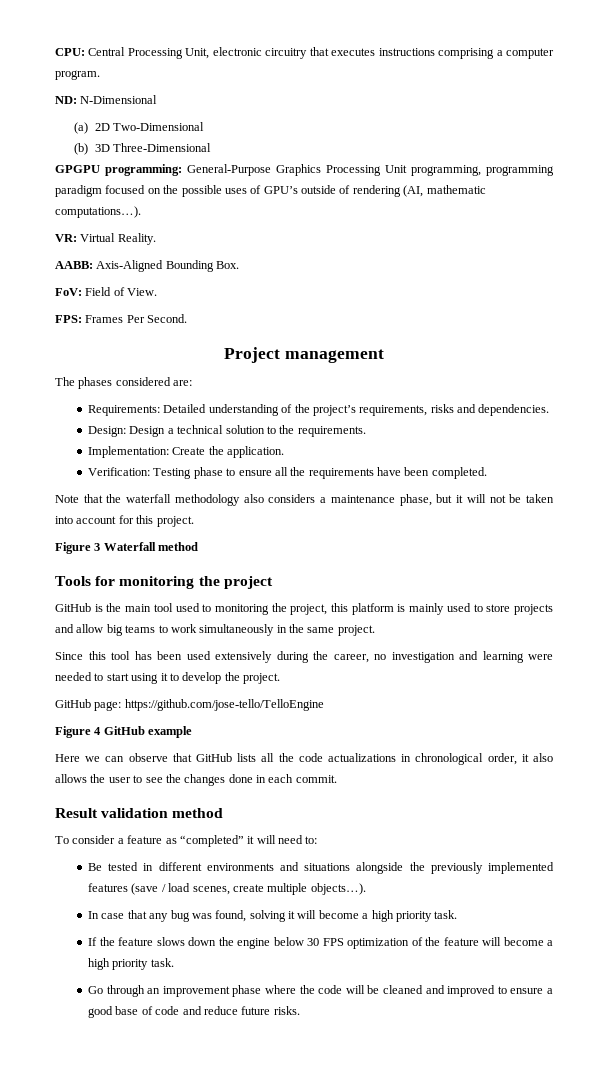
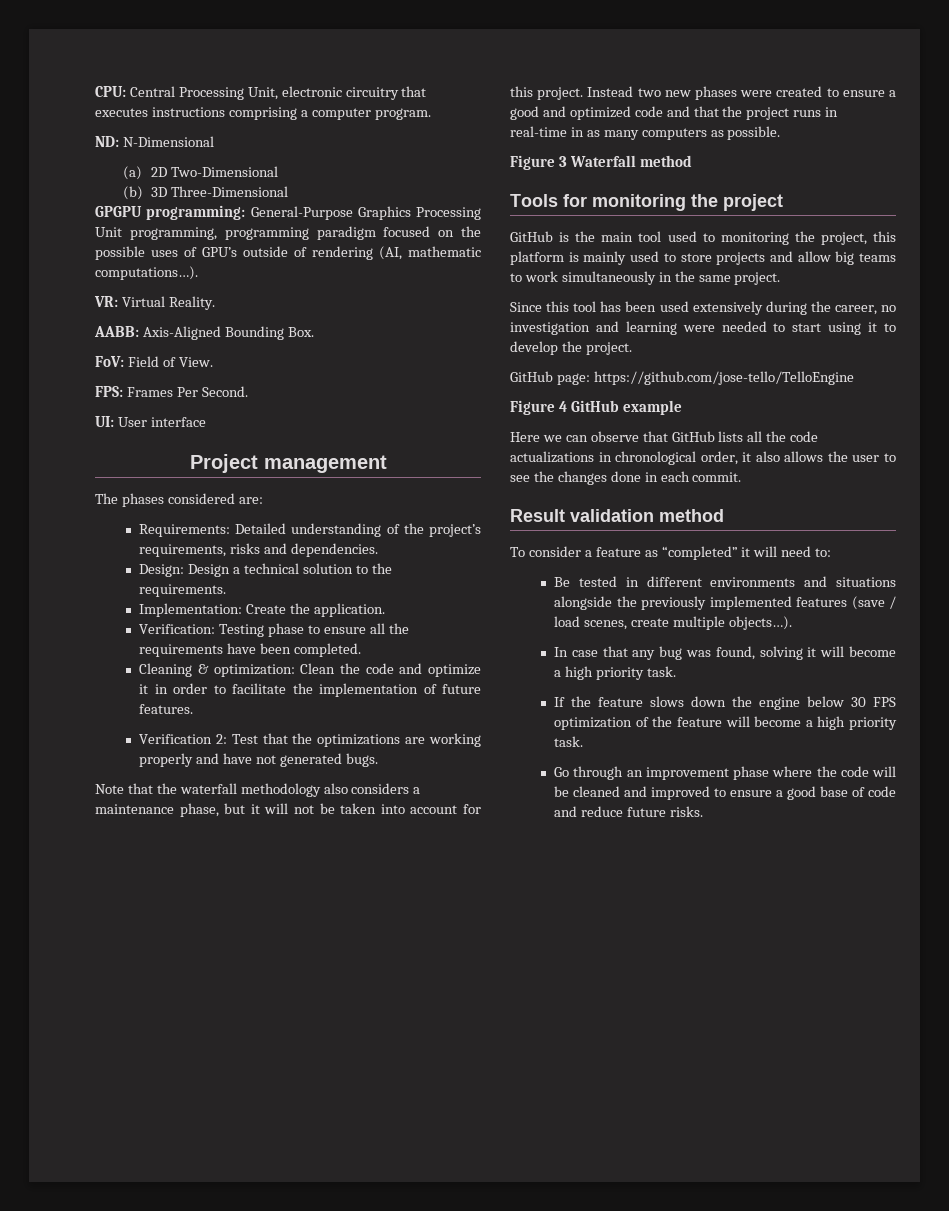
+ UI: User interface
+ Cleaning & optimization: Clean the code and optimize it in order to facilitate the implementation of future features.
+ Verification 2: Test that the optimizations are working properly and have not generated bugs.
+ Instead two new phases were created to ensure a good and optimized code and that the project runs in real-time in as many computers as possible.

